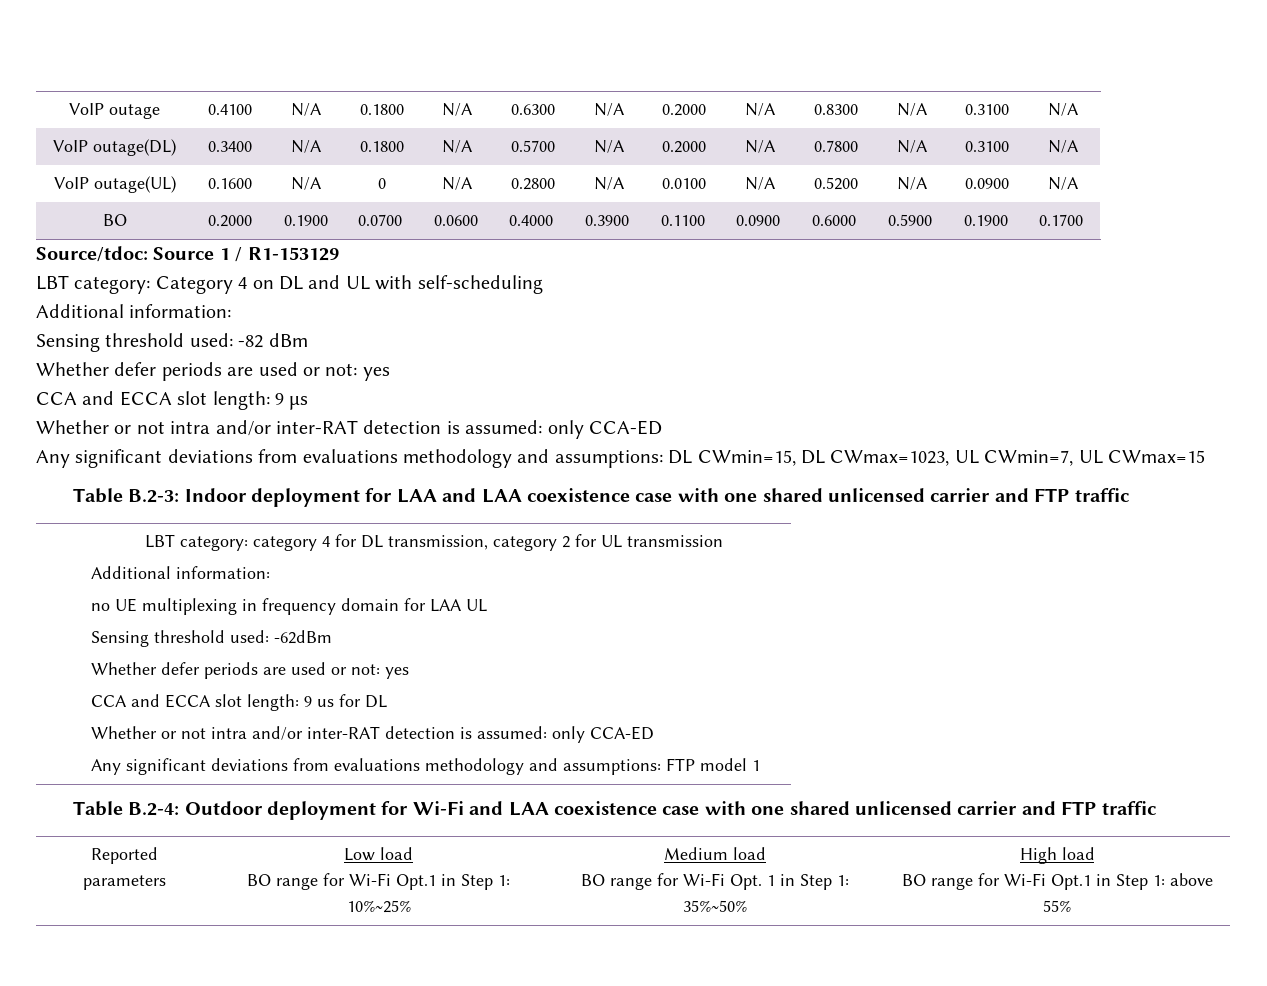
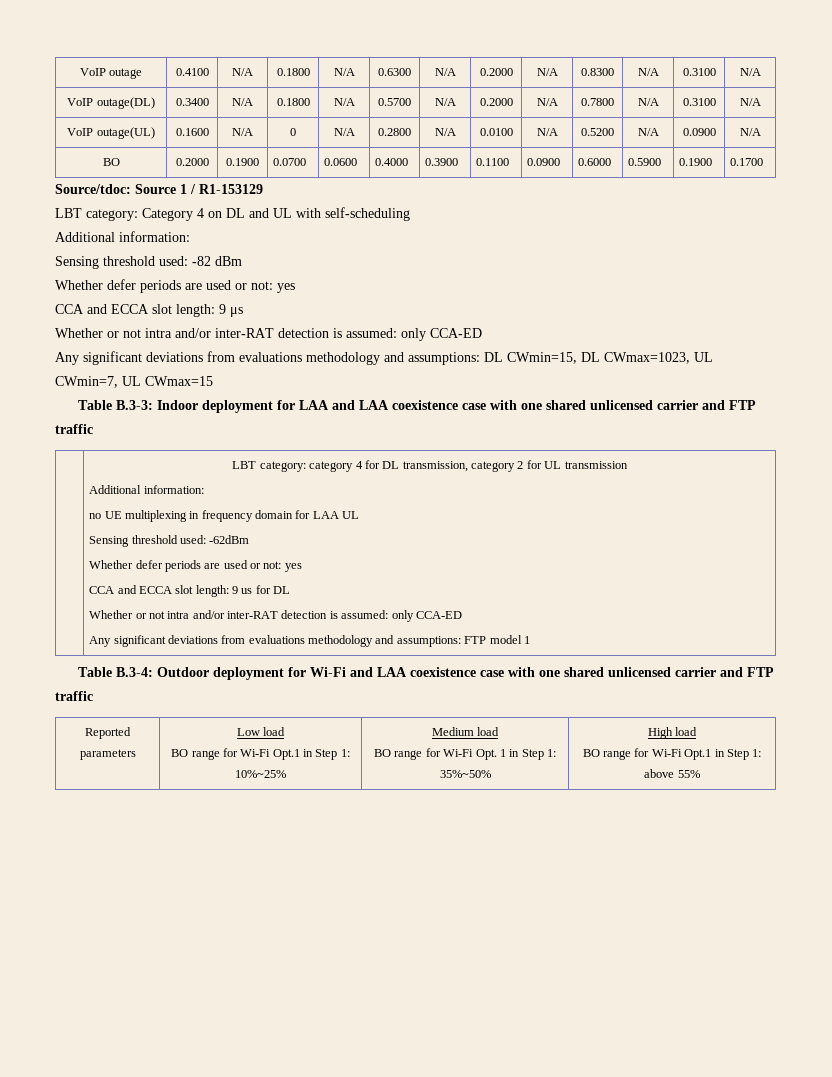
- Table B.2-3: Indoor deployment for LAA and LAA coexistence case with one shared unlicensed carrier and FTP traffic
+ Table B.3-3: Indoor deployment for LAA and LAA coexistence case with one shared unlicensed carrier and FTP traffic
- Table B.2-4: Outdoor deployment for Wi-Fi and LAA coexistence case with one shared unlicensed carrier and FTP traffic
+ Table B.3-4: Outdoor deployment for Wi-Fi and LAA coexistence case with one shared unlicensed carrier and FTP traffic

